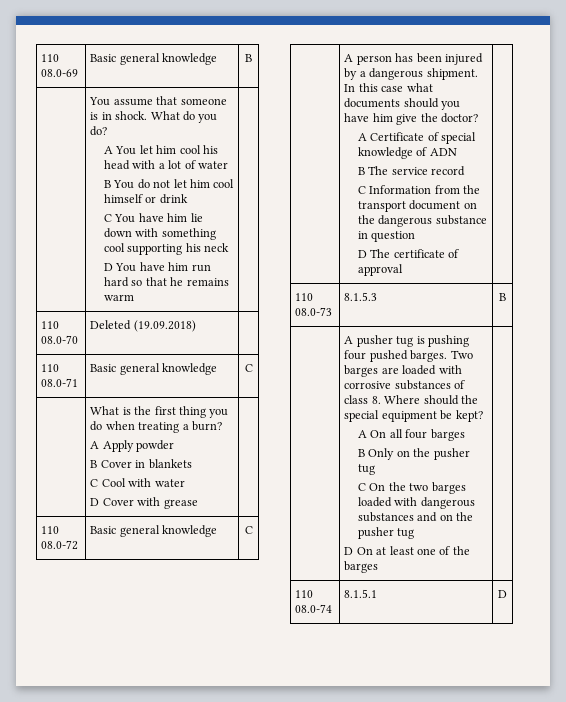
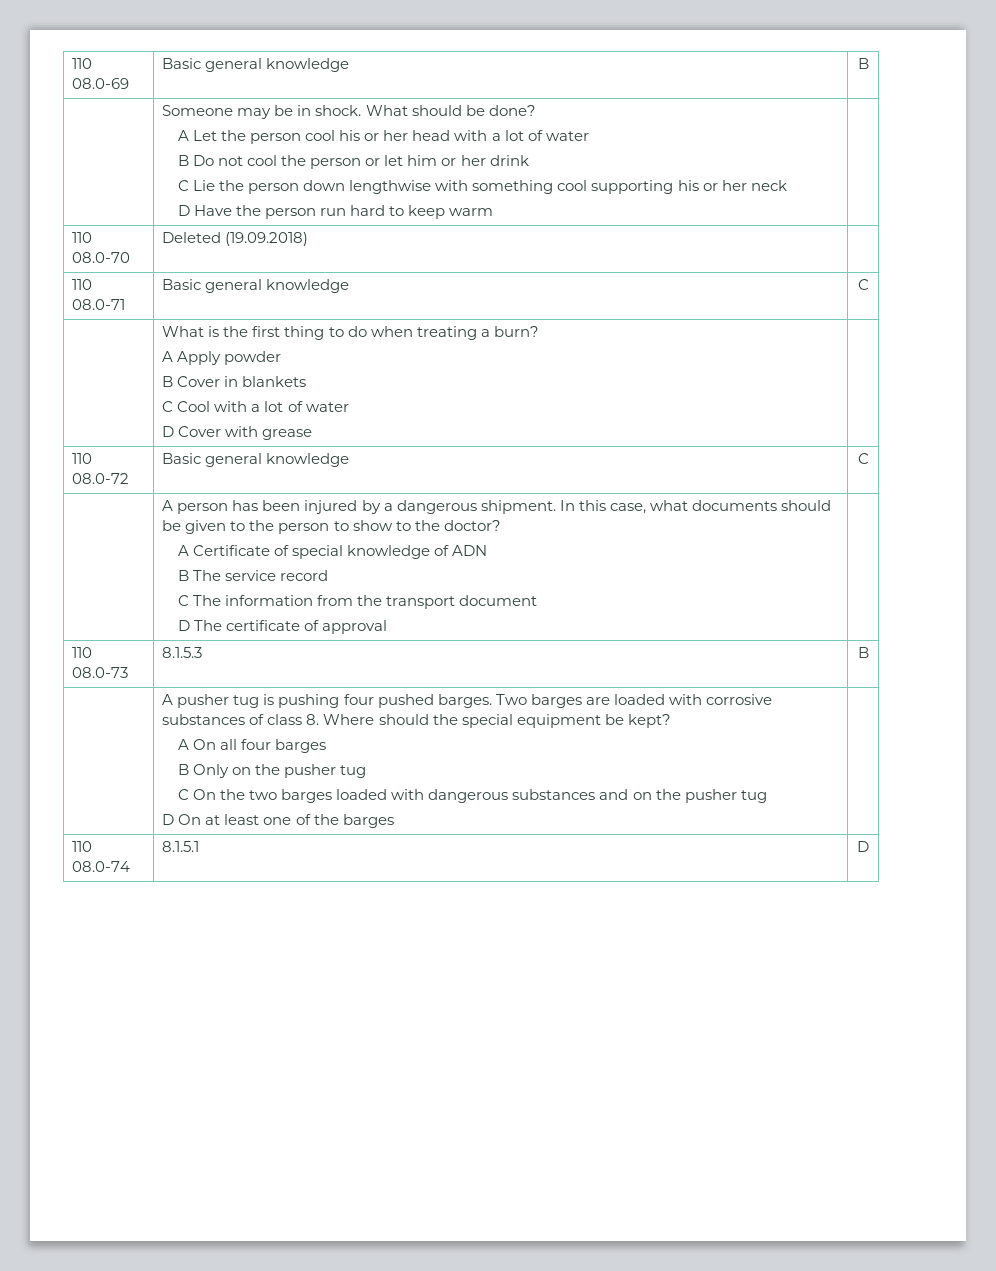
- You assume that someone is in shock. What do you do?
- A You let him cool his head with a lot of water
+ Someone may be in shock. What should be done?
+ A Let the person cool his or her head with a lot of water
- B You do not let him cool himself or drink
- C You have him lie down with something cool supporting his neck
+ B Do not cool the person or let him or her drink
+ C Lie the person down lengthwise with something cool supporting his or her neck
- D You have him run hard so that he remains warm
+ D Have the person run hard to keep warm
- | What is the first thing you do when treating a burn?
+ | What is the first thing to do when treating a burn?
  A Apply powder
  B Cover in blankets
- C Cool with water
+ C Cool with a lot of water
- In this case what documents should you have him give the doctor?
+ In this case, what documents should be given to the person to show to the doctor?
- C Information from the transport document on the dangerous substance in question
+ C The information from the transport document

